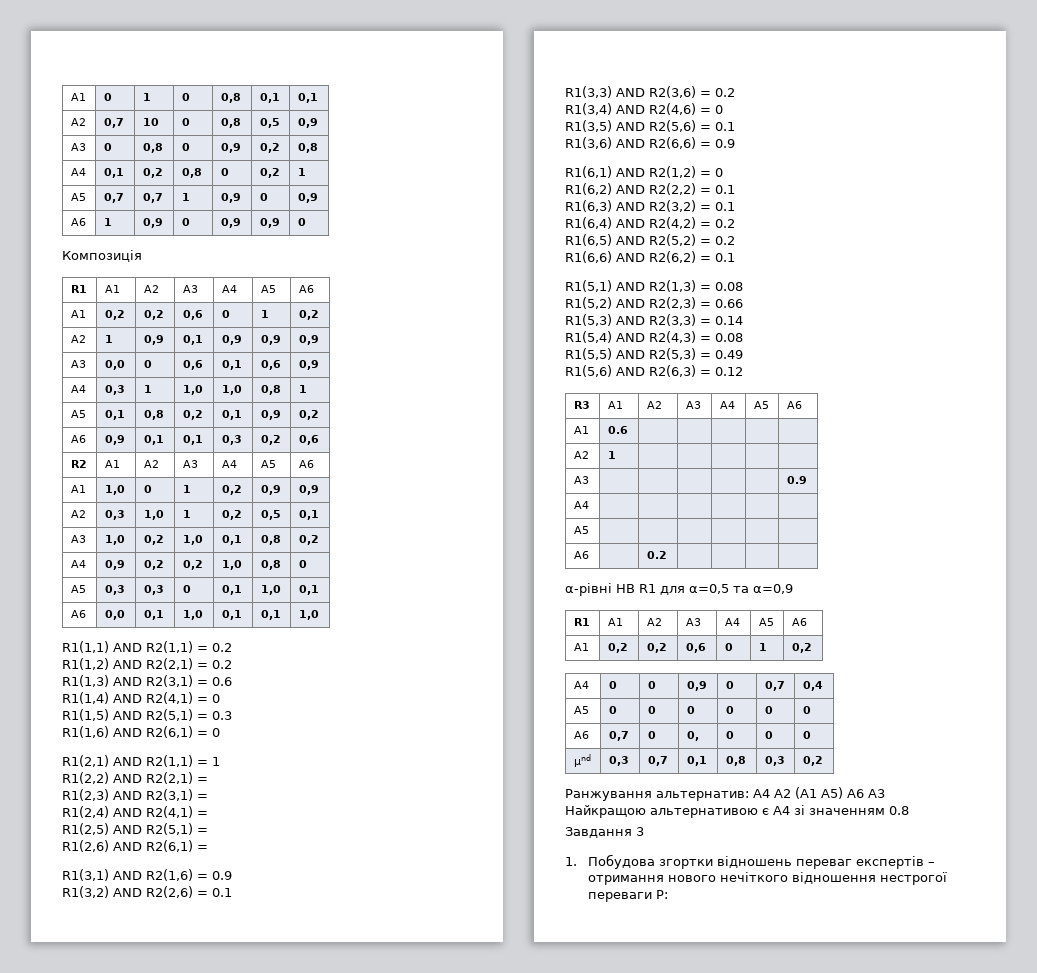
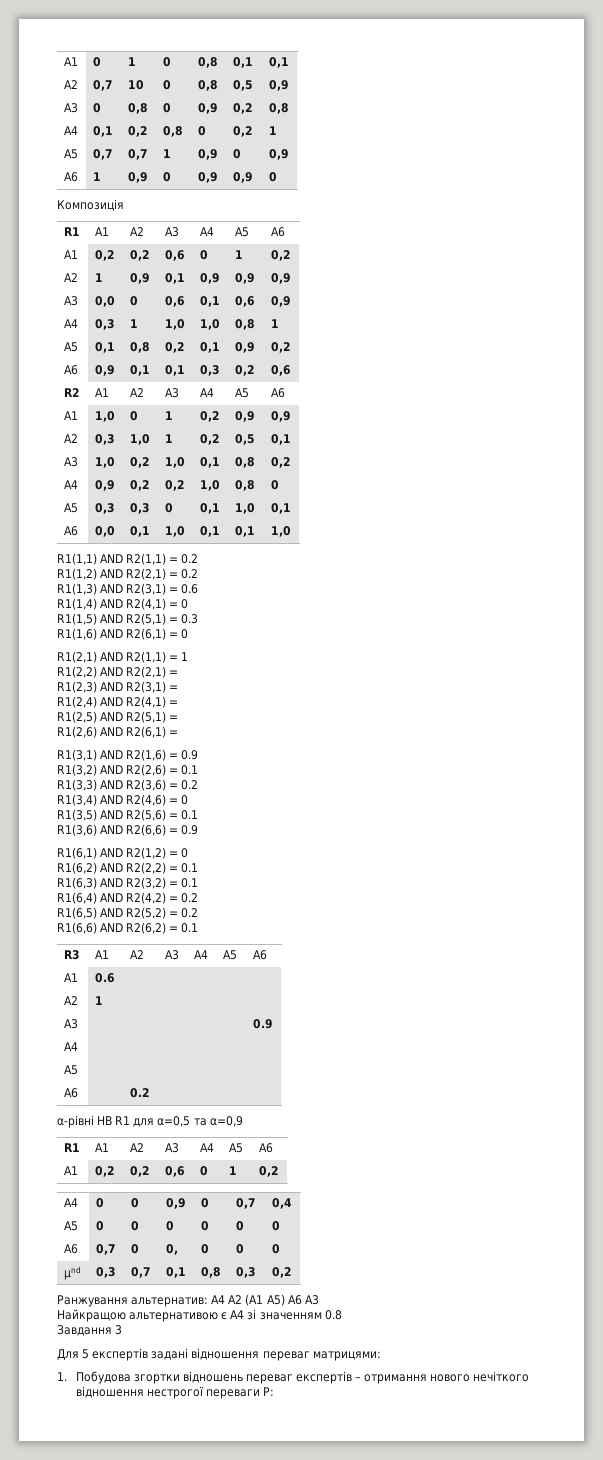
- R1(5,1) AND R2(1,3) = 0.08
- R1(5,2) AND R2(2,3) = 0.66
- R1(5,3) AND R2(3,3) = 0.14
- R1(5,4) AND R2(4,3) = 0.08
- R1(5,5) AND R2(5,3) = 0.49
- R1(5,6) AND R2(6,3) = 0.12
+ Для 5 експертів задані відношення переваг матрицями:

